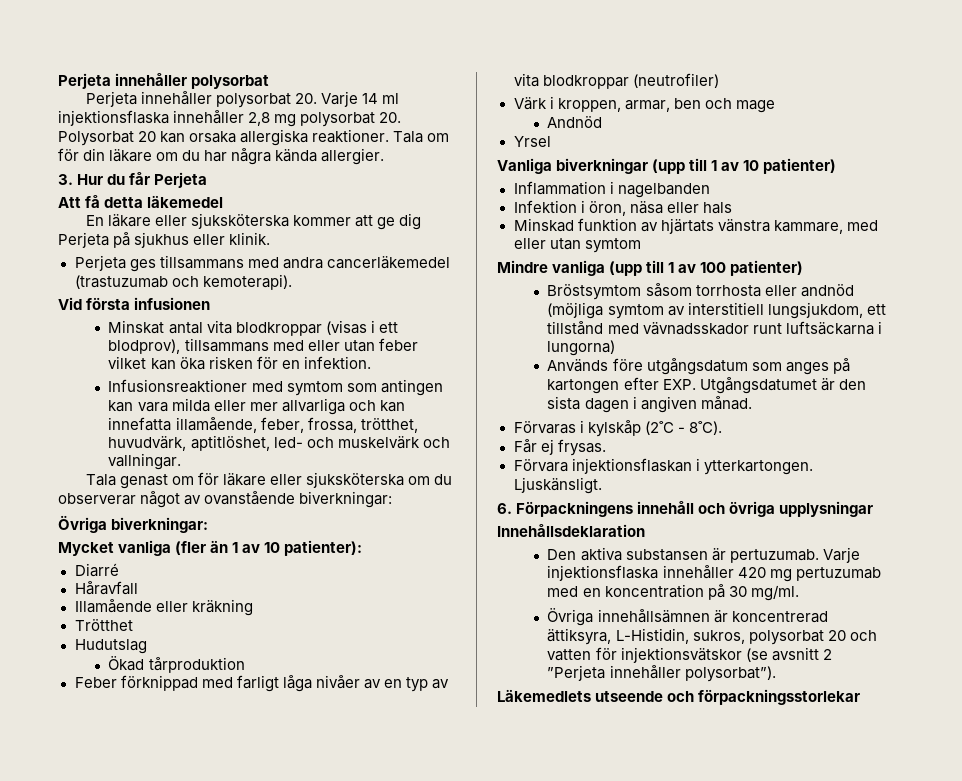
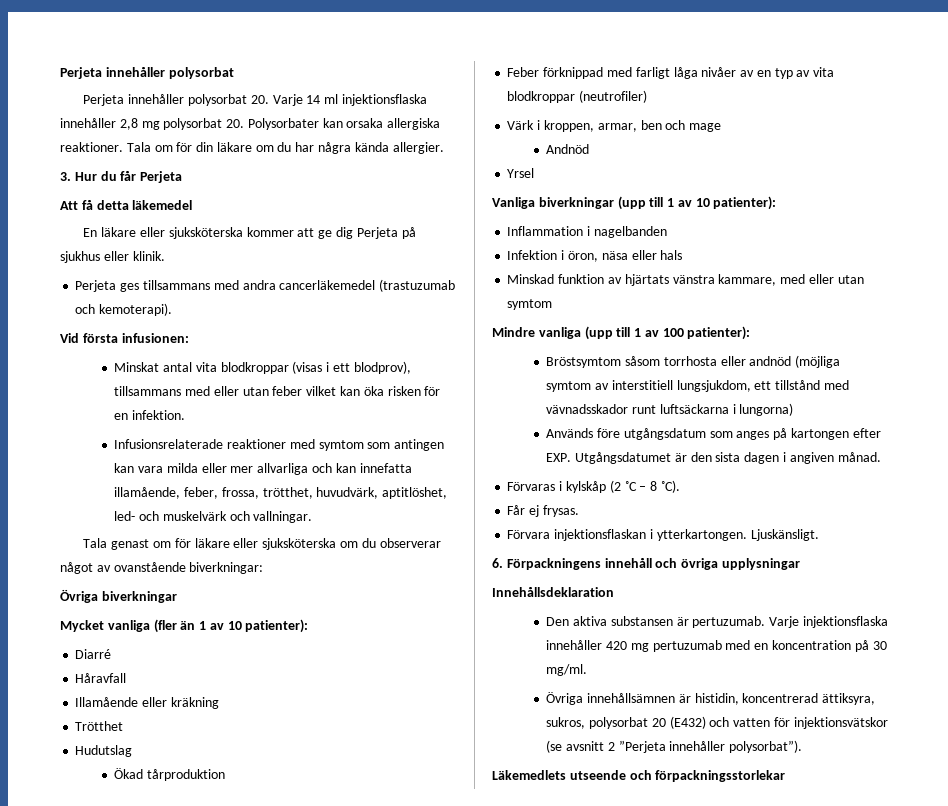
- Perjeta innehåller polysorbat 20. Varje 14 ml injektionsflaska innehåller 2,8 mg polysorbat 20. Polysorbat 20 kan orsaka allergiska reaktioner.
+ Perjeta innehåller polysorbat 20. Varje 14 ml injektionsflaska innehåller 2,8 mg polysorbat 20. Polysorbater kan orsaka allergiska reaktioner.
- Vid första infusionen
+ Vid första infusionen:
- Infusionsreaktioner med symtom som antingen kan vara milda eller mer allvarliga och kan innefatta illamående, feber, frossa, trötthet, huvudvärk, aptitlöshet, led- och muskelvärk och vallningar.
+ Infusionsrelaterade reaktioner med symtom som antingen kan vara milda eller mer allvarliga och kan innefatta illamående, feber, frossa, trötthet, huvudvärk, aptitlöshet, led- och muskelvärk och vallningar.
- Övriga biverkningar:
+ Övriga biverkningar
- Vanliga biverkningar (upp till 1 av 10 patienter)
+ Vanliga biverkningar (upp till 1 av 10 patienter):
- Mindre vanliga (upp till 1 av 100 patienter)
+ Mindre vanliga (upp till 1 av 100 patienter):
- Förvaras i kylskåp (2˚C - 8˚C).
+ Förvaras i kylskåp (2 ˚C – 8 ˚C).
- Övriga innehållsämnen är koncentrerad ättiksyra, L-Histidin, sukros, polysorbat 20 och vatten för injektionsvätskor (se avsnitt 2 ”Perjeta innehåller polysorbat”).
+ Övriga innehållsämnen är histidin, koncentrerad ättiksyra, sukros, polysorbat 20 (E432) och vatten för injektionsvätskor (se avsnitt 2 ”Perjeta innehåller polysorbat”).

